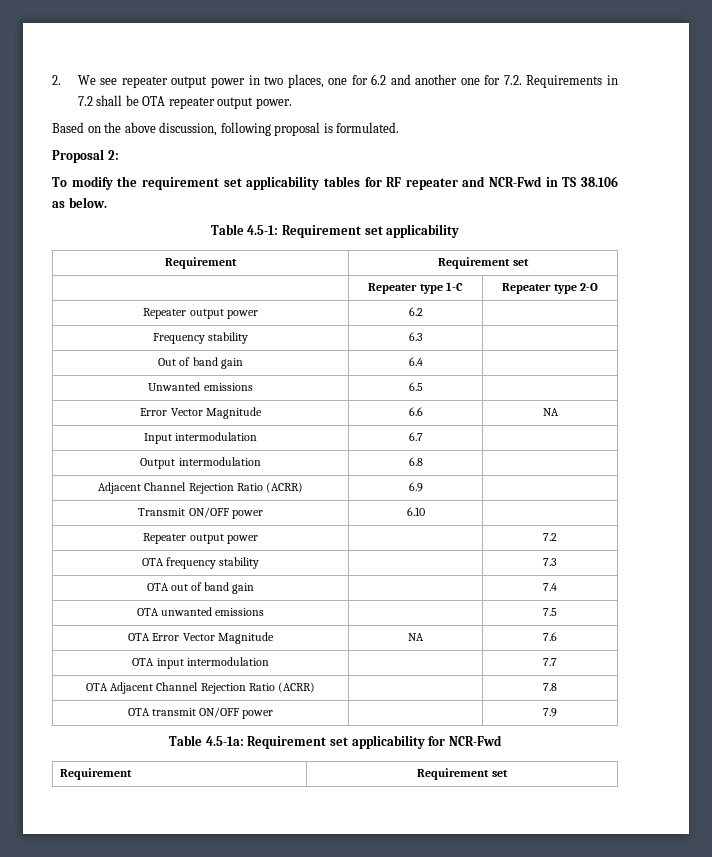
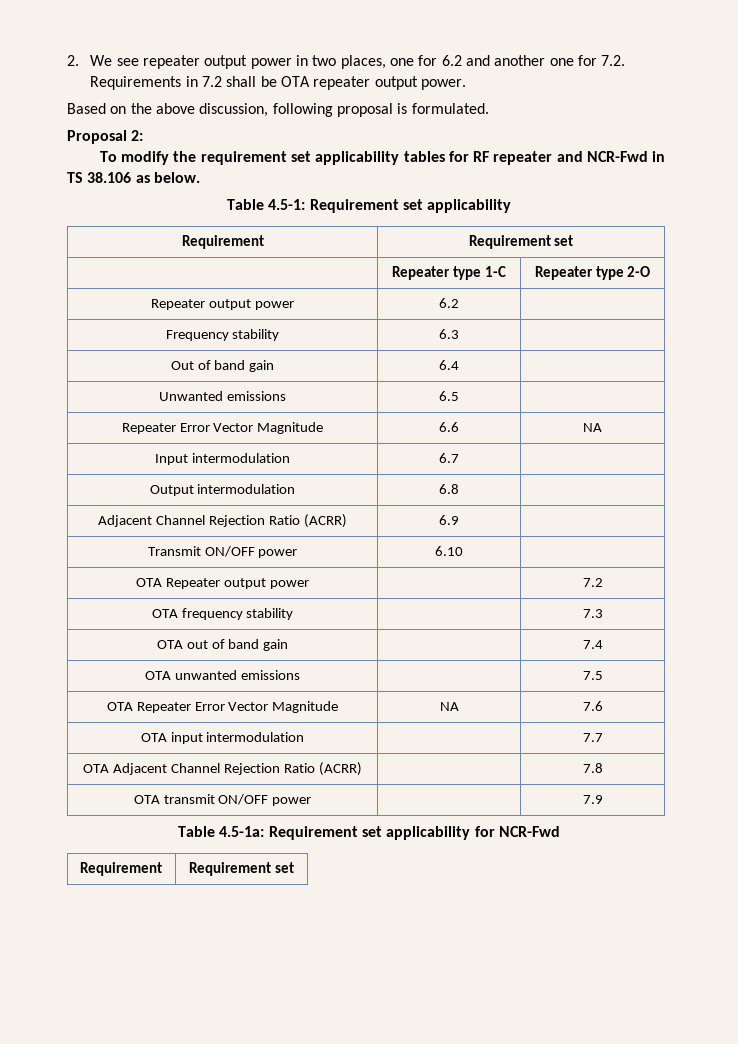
- Error Vector Magnitude | 6.6 | NA
+ Repeater Error Vector Magnitude | 6.6 | NA
- Repeater output power | | 7.2
+ OTA Repeater output power | | 7.2
- OTA Error Vector Magnitude | NA | 7.6
+ OTA Repeater Error Vector Magnitude | NA | 7.6

